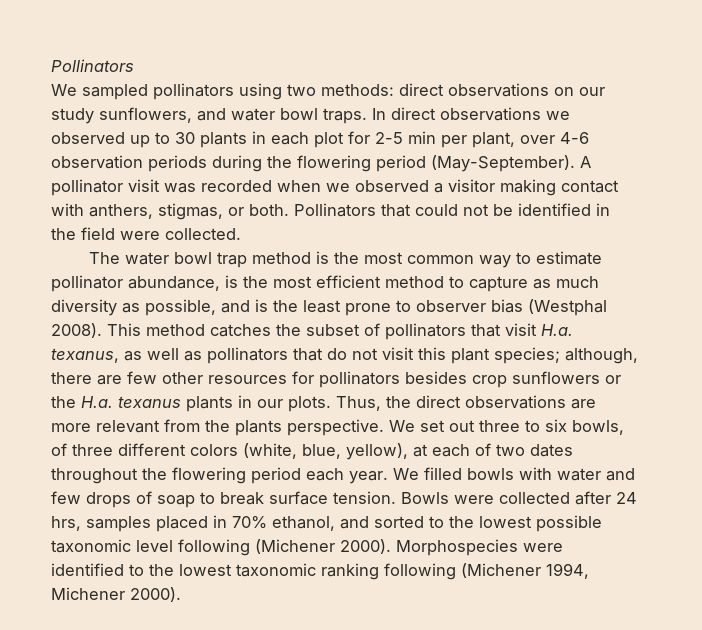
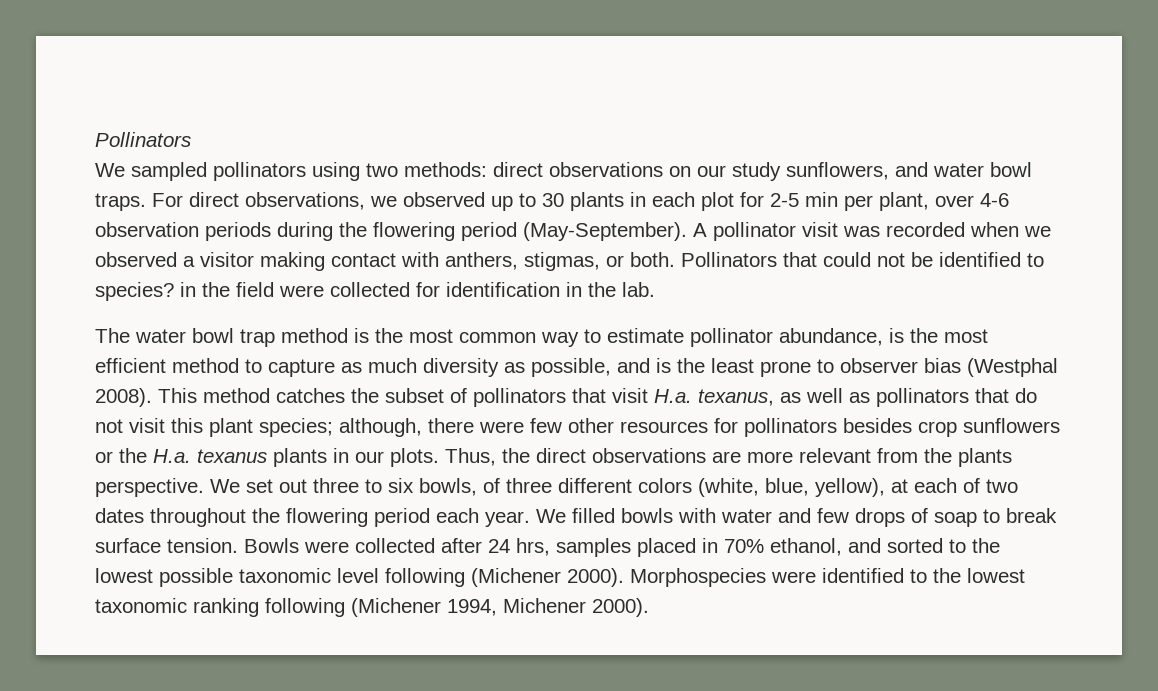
- In direct observations we observed up to 30 plants in each plot for 2-5 min per plant, over 4-6 observation periods during the flowering period (May-September).
+ For direct observations, we observed up to 30 plants in each plot for 2-5 min per plant, over 4-6 observation periods during the flowering period (May-September).
- Pollinators that could not be identified in the field were collected.
+ Pollinators that could not be identified to species? in the field were collected for identification in the lab.
- This method catches the subset of pollinators that visit H.a. texanus, as well as pollinators that do not visit this plant species; although, there are few other resources for pollinators besides crop sunflowers or the H.a. texanus plants in our plots.
+ This method catches the subset of pollinators that visit H.a. texanus, as well as pollinators that do not visit this plant species; although, there were few other resources for pollinators besides crop sunflowers or the H.a. texanus plants in our plots.

